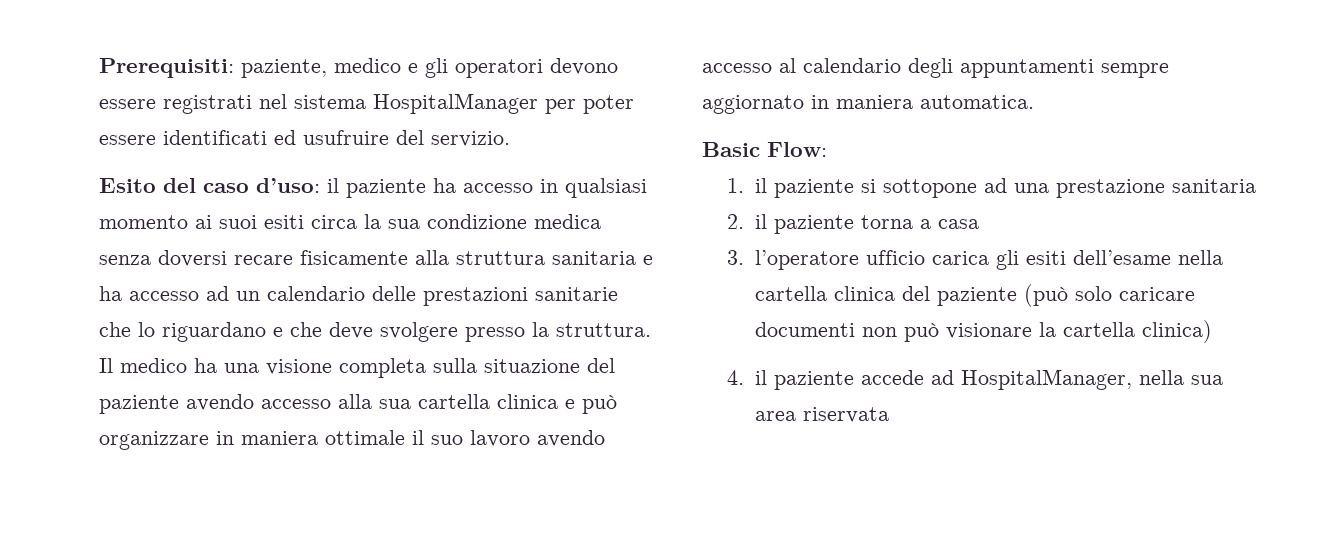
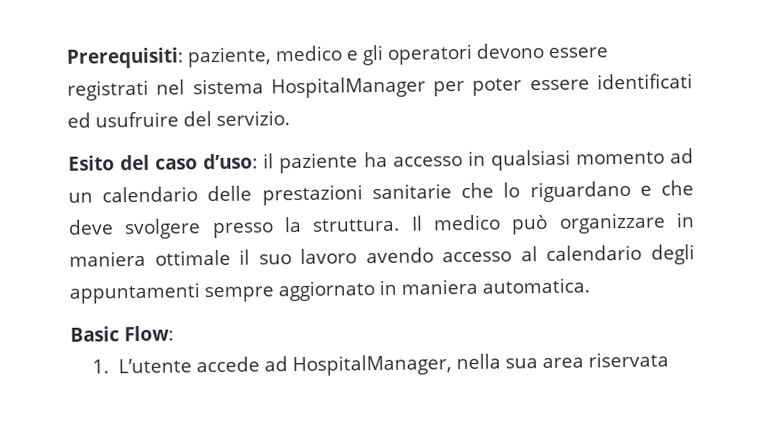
- Esito del caso d’uso: il paziente ha accesso in qualsiasi momento ai suoi esiti circa la sua condizione medica senza doversi recare fisicamente alla struttura sanitaria e ha accesso ad un calendario delle prestazioni sanitarie che lo riguardano e che deve svolgere presso la struttura.
+ Esito del caso d’uso: il paziente ha accesso in qualsiasi momento ad un calendario delle prestazioni sanitarie che lo riguardano e che deve svolgere presso la struttura.
- Il medico ha una visione completa sulla situazione del paziente avendo accesso alla sua cartella clinica e può organizzare in maniera ottimale il suo lavoro avendo accesso al calendario degli appuntamenti sempre aggiornato in maniera automatica.
+ Il medico può organizzare in maniera ottimale il suo lavoro avendo accesso al calendario degli appuntamenti sempre aggiornato in maniera automatica.
- 1. il paziente si sottopone ad una prestazione sanitaria
- 2. il paziente torna a casa
- 3. l’operatore ufficio carica gli esiti dell’esame nella cartella clinica del paziente (può solo caricare documenti non può visionare la cartella clinica)
- 4. il paziente accede ad HospitalManager, nella sua area riservata
+ 1. L’utente accede ad HospitalManager, nella sua area riservata

